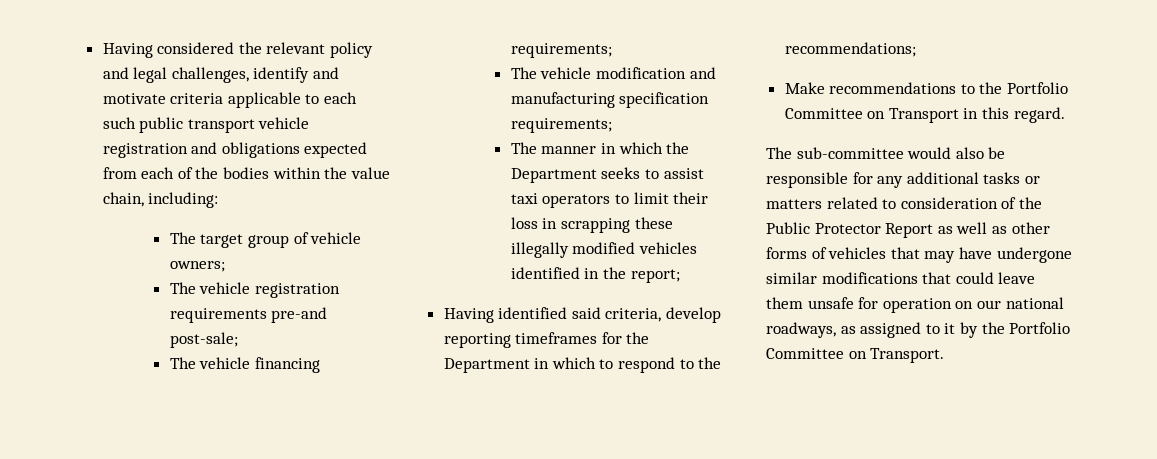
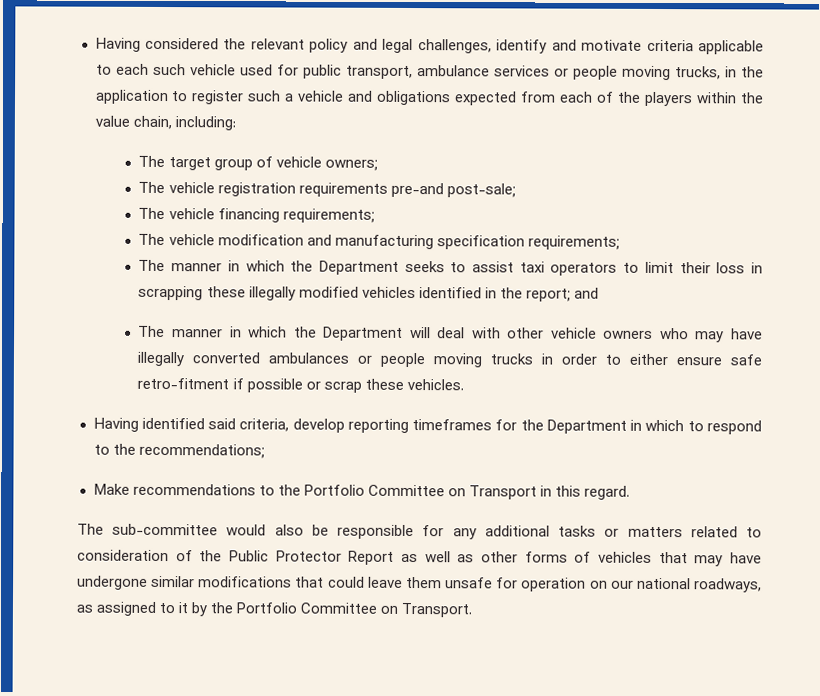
- Having considered the relevant policy and legal challenges, identify and motivate criteria applicable to each such public transport vehicle registration and obligations expected from each of the bodies within the value chain, including:
+ Having considered the relevant policy and legal challenges, identify and motivate criteria applicable to each such vehicle used for public transport, ambulance services or people moving trucks, in the application to register such a vehicle and obligations expected from each of the players within the value chain, including:
- The manner in which the Department seeks to assist taxi operators to limit their loss in scrapping these illegally modified vehicles identified in the report;
+ The manner in which the Department seeks to assist taxi operators to limit their loss in scrapping these illegally modified vehicles identified in the report; and
+ The manner in which the Department will deal with other vehicle owners who may have illegally converted ambulances or people moving trucks in order to either ensure safe retro-fitment if possible or scrap these vehicles.

